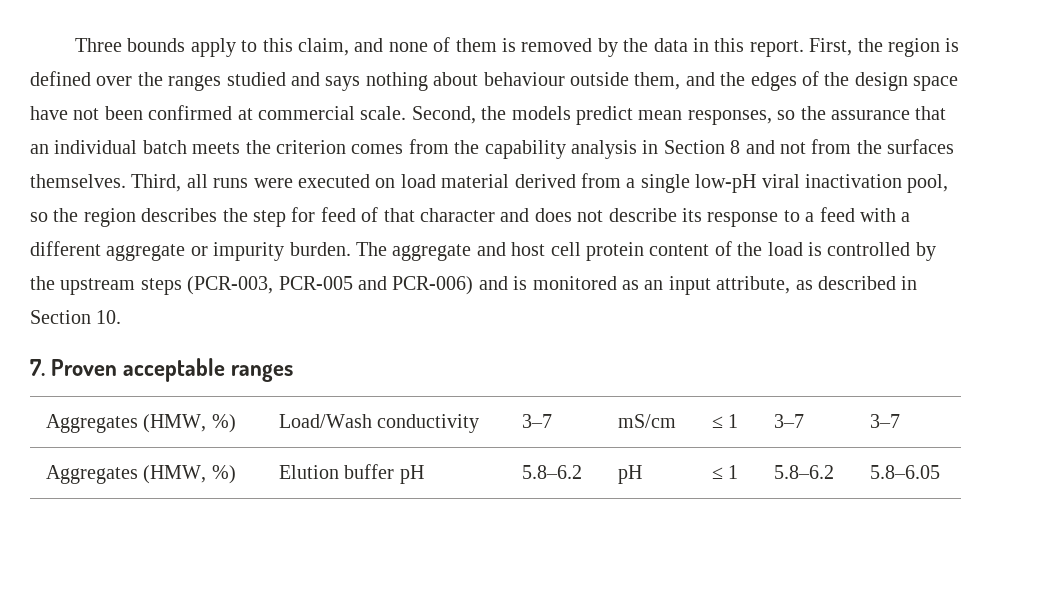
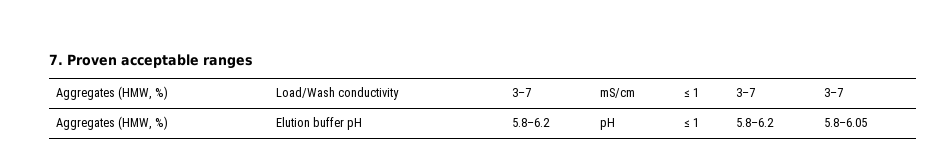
- Three bounds apply to this claim, and none of them is removed by the data in this report. First, the region is defined over the ranges studied and says nothing about behaviour outside them, and the edges of the design space have not been confirmed at commercial scale. Second, the models predict mean responses, so the assurance that an individual batch meets the criterion comes from the capability analysis in Section 8 and not from the surfaces themselves. Third, all runs were executed on load material derived from a single low-pH viral inactivation pool, so the region describes the step for feed of that character and does not describe its response to a feed with a different aggregate or impurity burden. The aggregate and host cell protein content of the load is controlled by the upstream steps (PCR-003, PCR-005 and PCR-006) and is monitored as an input attribute, as described in Section 10.

